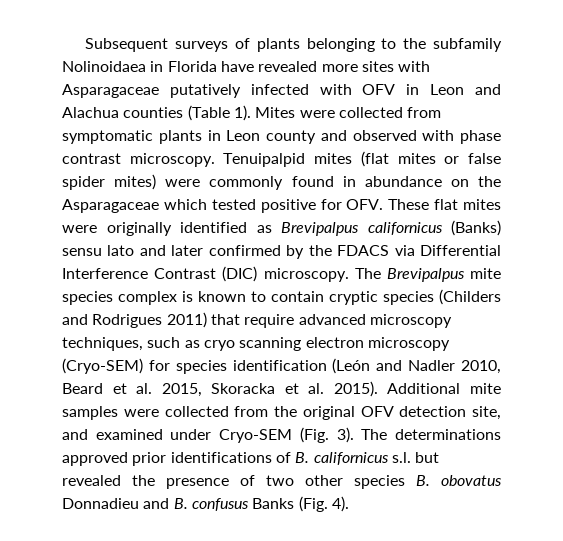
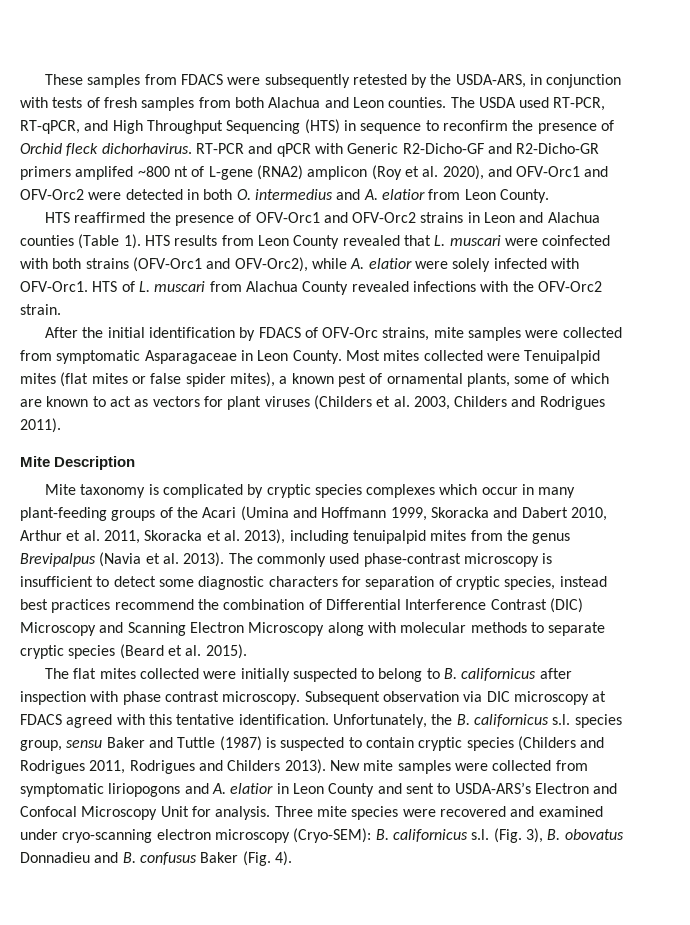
- Subsequent surveys of plants belonging to the subfamily Nolinoidaea in Florida have revealed more sites with Asparagaceae putatively infected with OFV in Leon and Alachua counties (Table 1).
+ These samples from FDACS were subsequently retested by the USDA-ARS, in conjunction with tests of fresh samples from both Alachua and Leon counties. The USDA used RT-PCR, RT-qPCR, and High Throughput Sequencing (HTS) in sequence to reconfirm the presence of Orchid fleck dichorhavirus. RT-PCR and qPCR with Generic R2-Dicho-GF and R2-Dicho-GR primers amplifed ~800 nt of L-gene (RNA2) amplicon (Roy et al. 2020), and OFV-Orc1 and OFV-Orc2 were detected in both O. intermedius and A. elatior from Leon County.
+ HTS reaffirmed the presence of OFV-Orc1 and OFV-Orc2 strains in Leon and Alachua counties (Table 1).
- Mites were collected from symptomatic plants in Leon county and observed with phase contrast microscopy. Tenuipalpid mites (flat mites or false spider mites) were commonly found in abundance on the Asparagaceae which tested positive for OFV. These flat mites were originally identified as Brevipalpus californicus (Banks) sensu lato and later confirmed by the FDACS via Differential Interference Contrast (DIC) microscopy. The Brevipalpus mite species complex is known to contain cryptic species (Childers and Rodrigues 2011) that require advanced microscopy techniques, such as cryo scanning electron microscopy (Cryo-SEM) for species identification (León and Nadler 2010, Beard et al. 2015, Skoracka et al. 2015). Additional mite samples were collected from the original OFV detection site, and examined under Cryo-SEM (Fig. 3). The determinations approved prior identifications of B. californicus s.l. but revealed the presence of two other species B. obovatus Donnadieu and B. confusus Banks (Fig. 4).
+ HTS results from Leon County revealed that L. muscari were coinfected with both strains (OFV-Orc1 and OFV-Orc2), while A. elatior were solely infected with OFV-Orc1. HTS of L. muscari from Alachua County revealed infections with the OFV-Orc2 strain.
+ After the initial identification by FDACS of OFV-Orc strains, mite samples were collected from symptomatic Asparagaceae in Leon County. Most mites collected were Tenuipalpid mites (flat mites or false spider mites), a known pest of ornamental plants, some of which are known to act as vectors for plant viruses (Childers et al. 2003, Childers and Rodrigues 2011).
+ Mite Description
+ Mite taxonomy is complicated by cryptic species complexes which occur in many plant-feeding groups of the Acari (Umina and Hoffmann 1999, Skoracka and Dabert 2010, Arthur et al. 2011, Skoracka et al. 2013), including tenuipalpid mites from the genus Brevipalpus (Navia et al. 2013). The commonly used phase-contrast microscopy is insufficient to detect some diagnostic characters for separation of cryptic species, instead best practices recommend the combination of Differential Interference Contrast (DIC) Microscopy and Scanning Electron Microscopy along with molecular methods to separate cryptic species (Beard et al. 2015).
+ The flat mites collected were initially suspected to belong to B. californicus after inspection with phase contrast microscopy. Subsequent observation via DIC microscopy at FDACS agreed with this tentative identification. Unfortunately, the B. californicus s.l. species group, sensu Baker and Tuttle (1987) is suspected to contain cryptic species (Childers and Rodrigues 2011, Rodrigues and Childers 2013). New mite samples were collected from symptomatic liriopogons and A. elatior in Leon County and sent to USDA-ARS’s Electron and Confocal Microscopy Unit for analysis. Three mite species were recovered and examined under cryo-scanning electron microscopy (Cryo-SEM): B. californicus s.l. (Fig. 3), B. obovatus Donnadieu and B. confusus Baker (Fig. 4).

